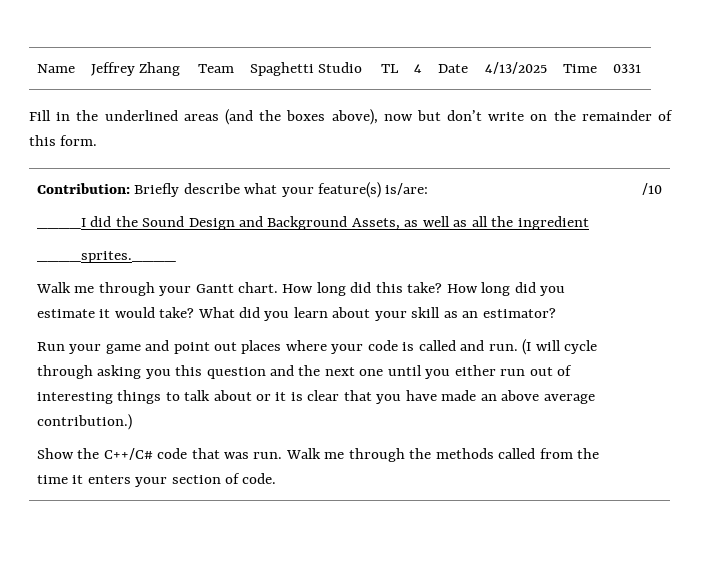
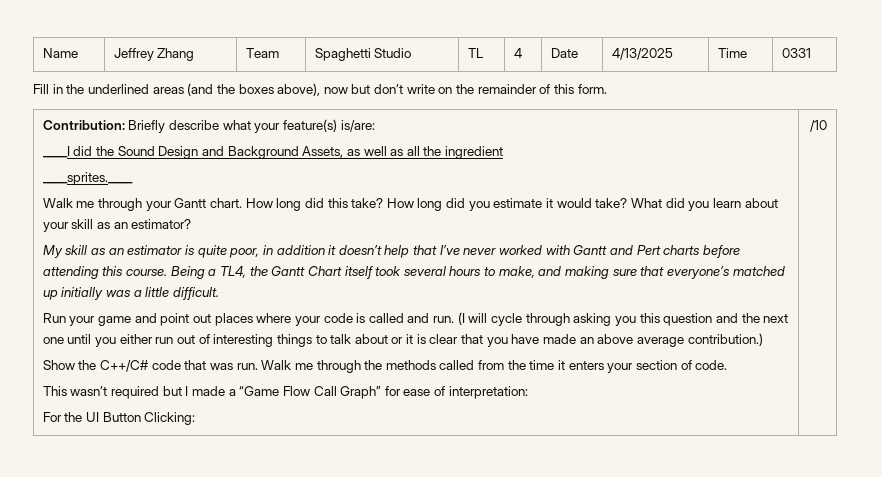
+ My skill as an estimator is quite poor, in addition it doesn’t help that I’ve never worked with Gantt and Pert charts before attending this course. Being a TL4, the Gantt Chart itself took several hours to make, and making sure that everyone’s matched up initially was a little difficult.
+ This wasn’t required but I made a “Game Flow Call Graph” for ease of interpretation:
+ For the UI Button Clicking:

